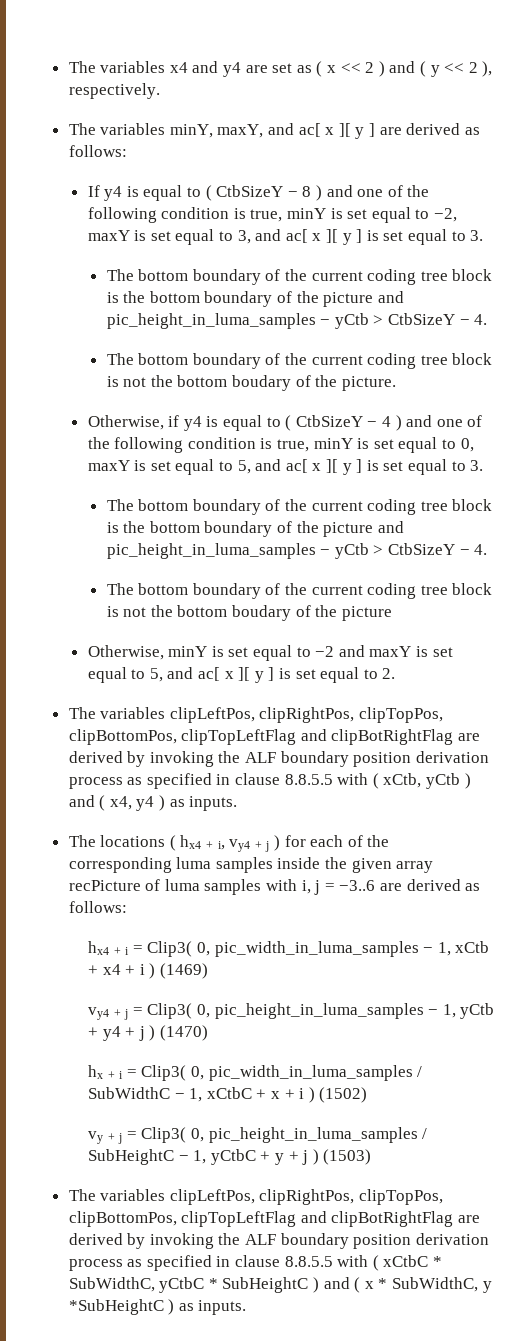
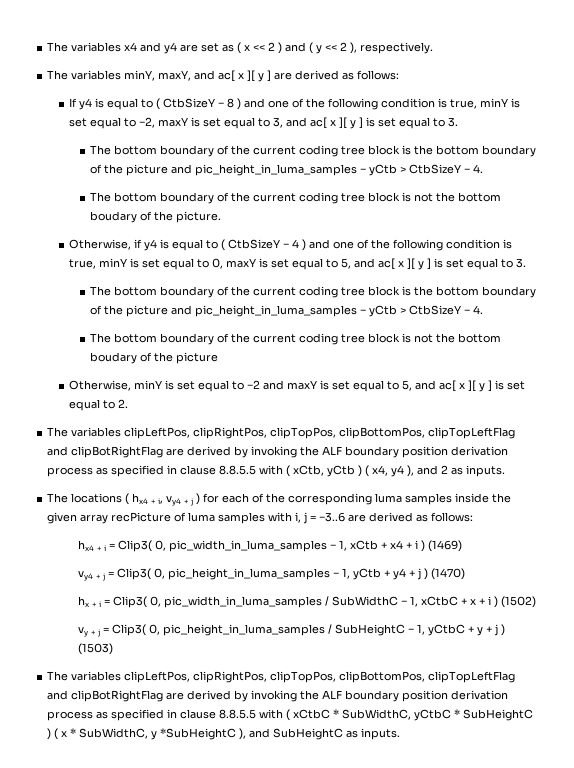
- The variables clipLeftPos, clipRightPos, clipTopPos, clipBottomPos, clipTopLeftFlag and clipBotRightFlag are derived by invoking the ALF boundary position derivation process as specified in clause 8.8.5.5 with ( xCtb, yCtb ) and ( x4, y4 ) as inputs.
+ The variables clipLeftPos, clipRightPos, clipTopPos, clipBottomPos, clipTopLeftFlag and clipBotRightFlag are derived by invoking the ALF boundary position derivation process as specified in clause 8.8.5.5 with ( xCtb, yCtb ) ( x4, y4 ), and 2 as inputs.
- The variables clipLeftPos, clipRightPos, clipTopPos, clipBottomPos, clipTopLeftFlag and clipBotRightFlag are derived by invoking the ALF boundary position derivation process as specified in clause 8.8.5.5 with ( xCtbC * SubWidthC, yCtbC * SubHeightC ) and ( x * SubWidthC, y *SubHeightC ) as inputs.
+ The variables clipLeftPos, clipRightPos, clipTopPos, clipBottomPos, clipTopLeftFlag and clipBotRightFlag are derived by invoking the ALF boundary position derivation process as specified in clause 8.8.5.5 with ( xCtbC * SubWidthC, yCtbC * SubHeightC ) ( x * SubWidthC, y *SubHeightC ), and SubHeightC as inputs.

